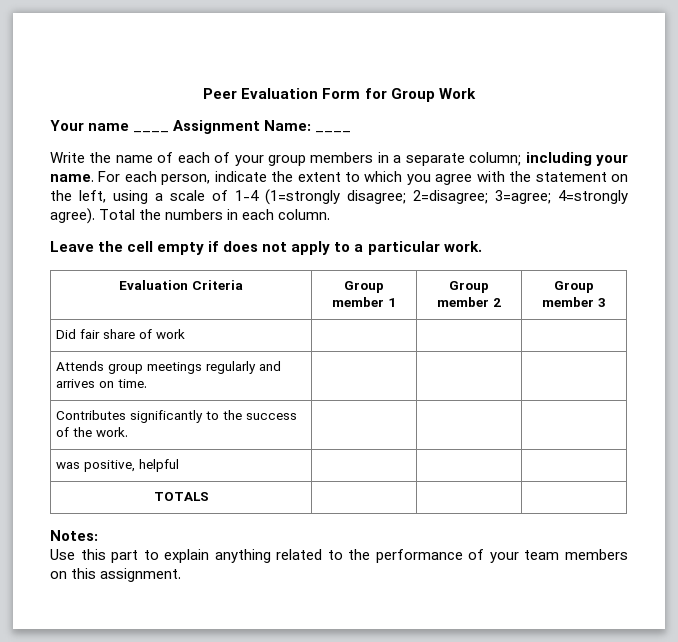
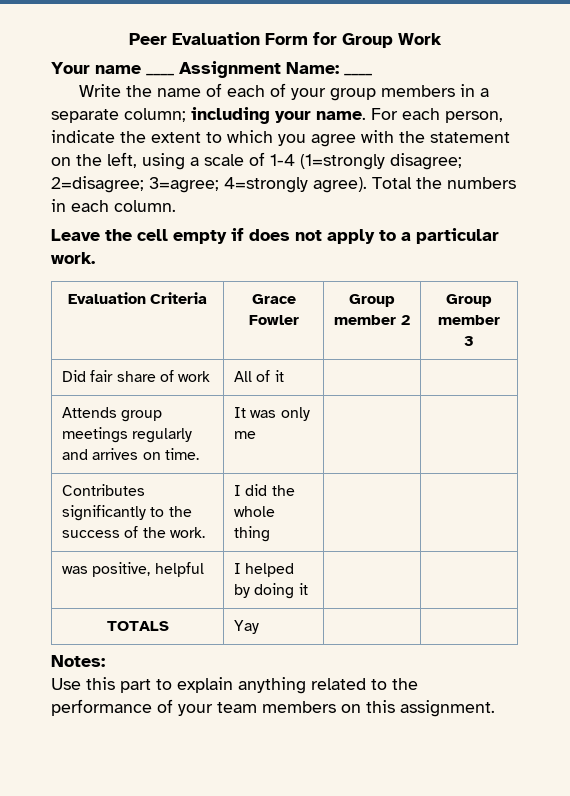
- Evaluation Criteria | Group member 1 | Group member 2 | Group member 3
+ Evaluation Criteria | Grace Fowler | Group member 2 | Group member 3
- Did fair share of work | | |
+ Did fair share of work | All of it | |
- Attends group meetings regularly and arrives on time. | | |
+ Attends group meetings regularly and arrives on time. | It was only me | |
- Contributes significantly to the success of the work. | | |
- was positive, helpful | | |
+ Contributes significantly to the success of the work. | I did the whole thing | |
+ was positive, helpful | I helped by doing it | |
- TOTALS | | |
+ TOTALS | Yay | |

